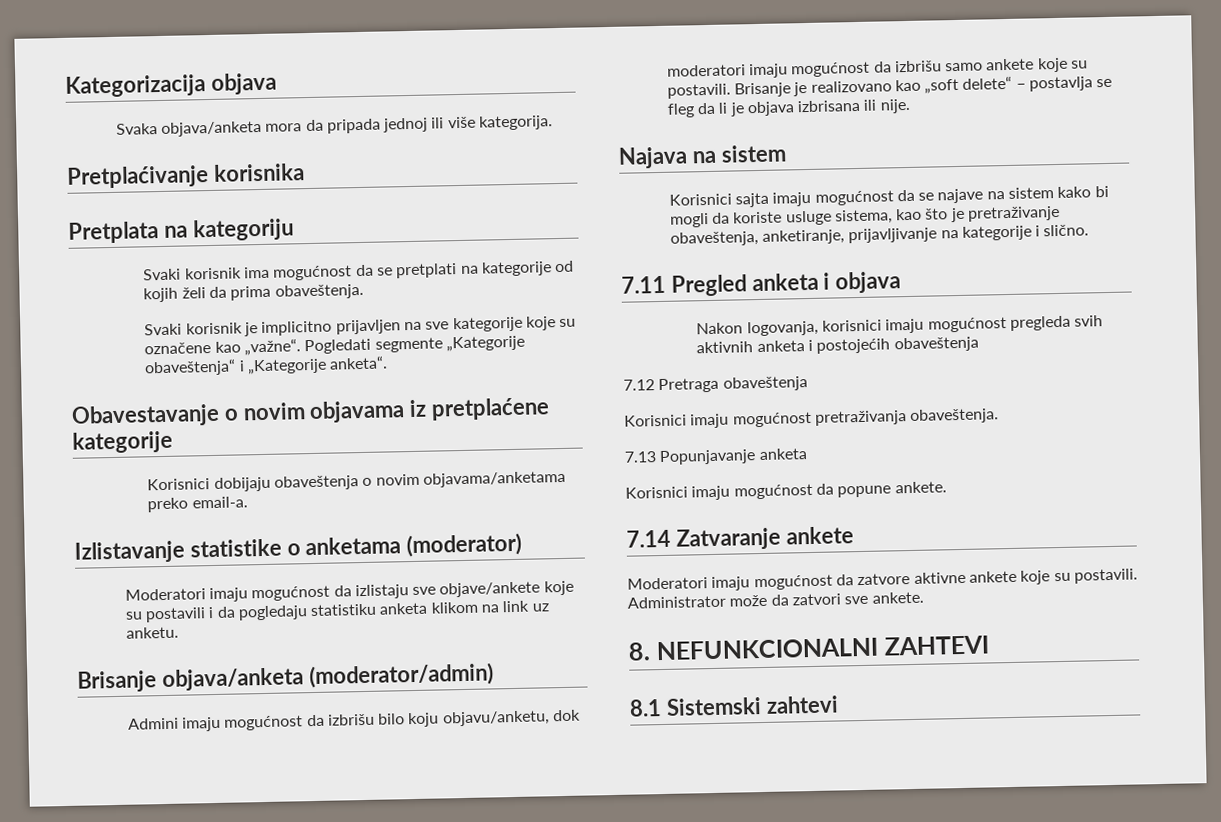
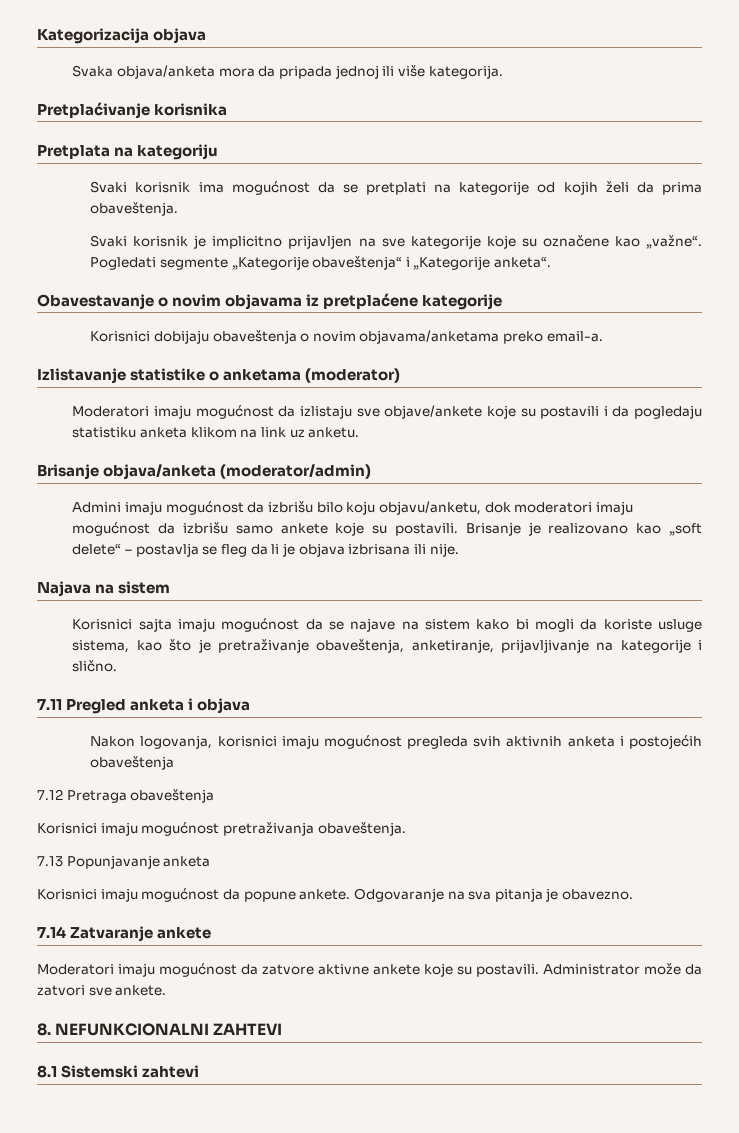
+ Odgovaranje na sva pitanja je obavezno.

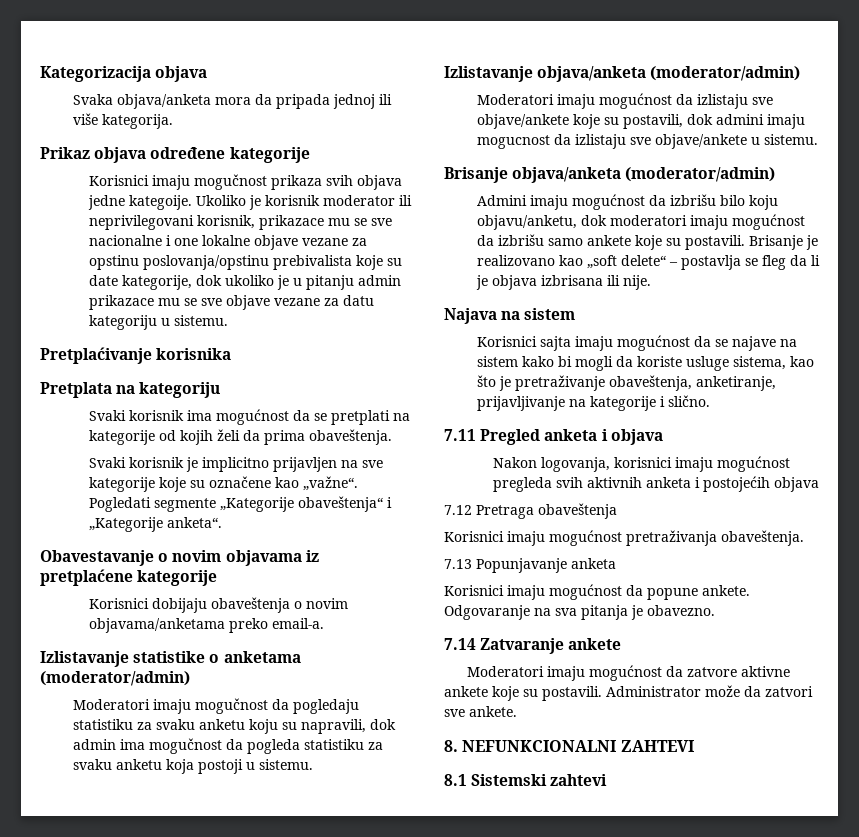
+ Prikaz objava određene kategorije
+ Korisnici imaju mogučnost prikaza svih objava jedne kategoije. Ukoliko je korisnik moderator ili neprivilegovani korisnik, prikazace mu se sve nacionalne i one lokalne objave vezane za opstinu poslovanja/opstinu prebivalista koje su date kategorije, dok ukoliko je u pitanju admin prikazace mu se sve objave vezane za datu kategoriju u sistemu.
- Izlistavanje statistike o anketama (moderator)
+ Izlistavanje statistike o anketama (moderator/admin)
+ Moderatori imaju mogučnost da pogledaju statistiku za svaku anketu koju su napravili, dok admin ima mogučnost da pogleda statistiku za svaku anketu koja postoji u sistemu.
+ Izlistavanje objava/anketa (moderator/admin)
- Moderatori imaju mogućnost da izlistaju sve objave/ankete koje su postavili i da pogledaju statistiku anketa klikom na link uz anketu.
+ Moderatori imaju mogućnost da izlistaju sve objave/ankete koje su postavili, dok admini imaju mogucnost da izlistaju sve objave/ankete u sistemu.
- Nakon logovanja, korisnici imaju mogućnost pregleda svih aktivnih anketa i postojećih obaveštenja
+ Nakon logovanja, korisnici imaju mogućnost pregleda svih aktivnih anketa i postojećih objava

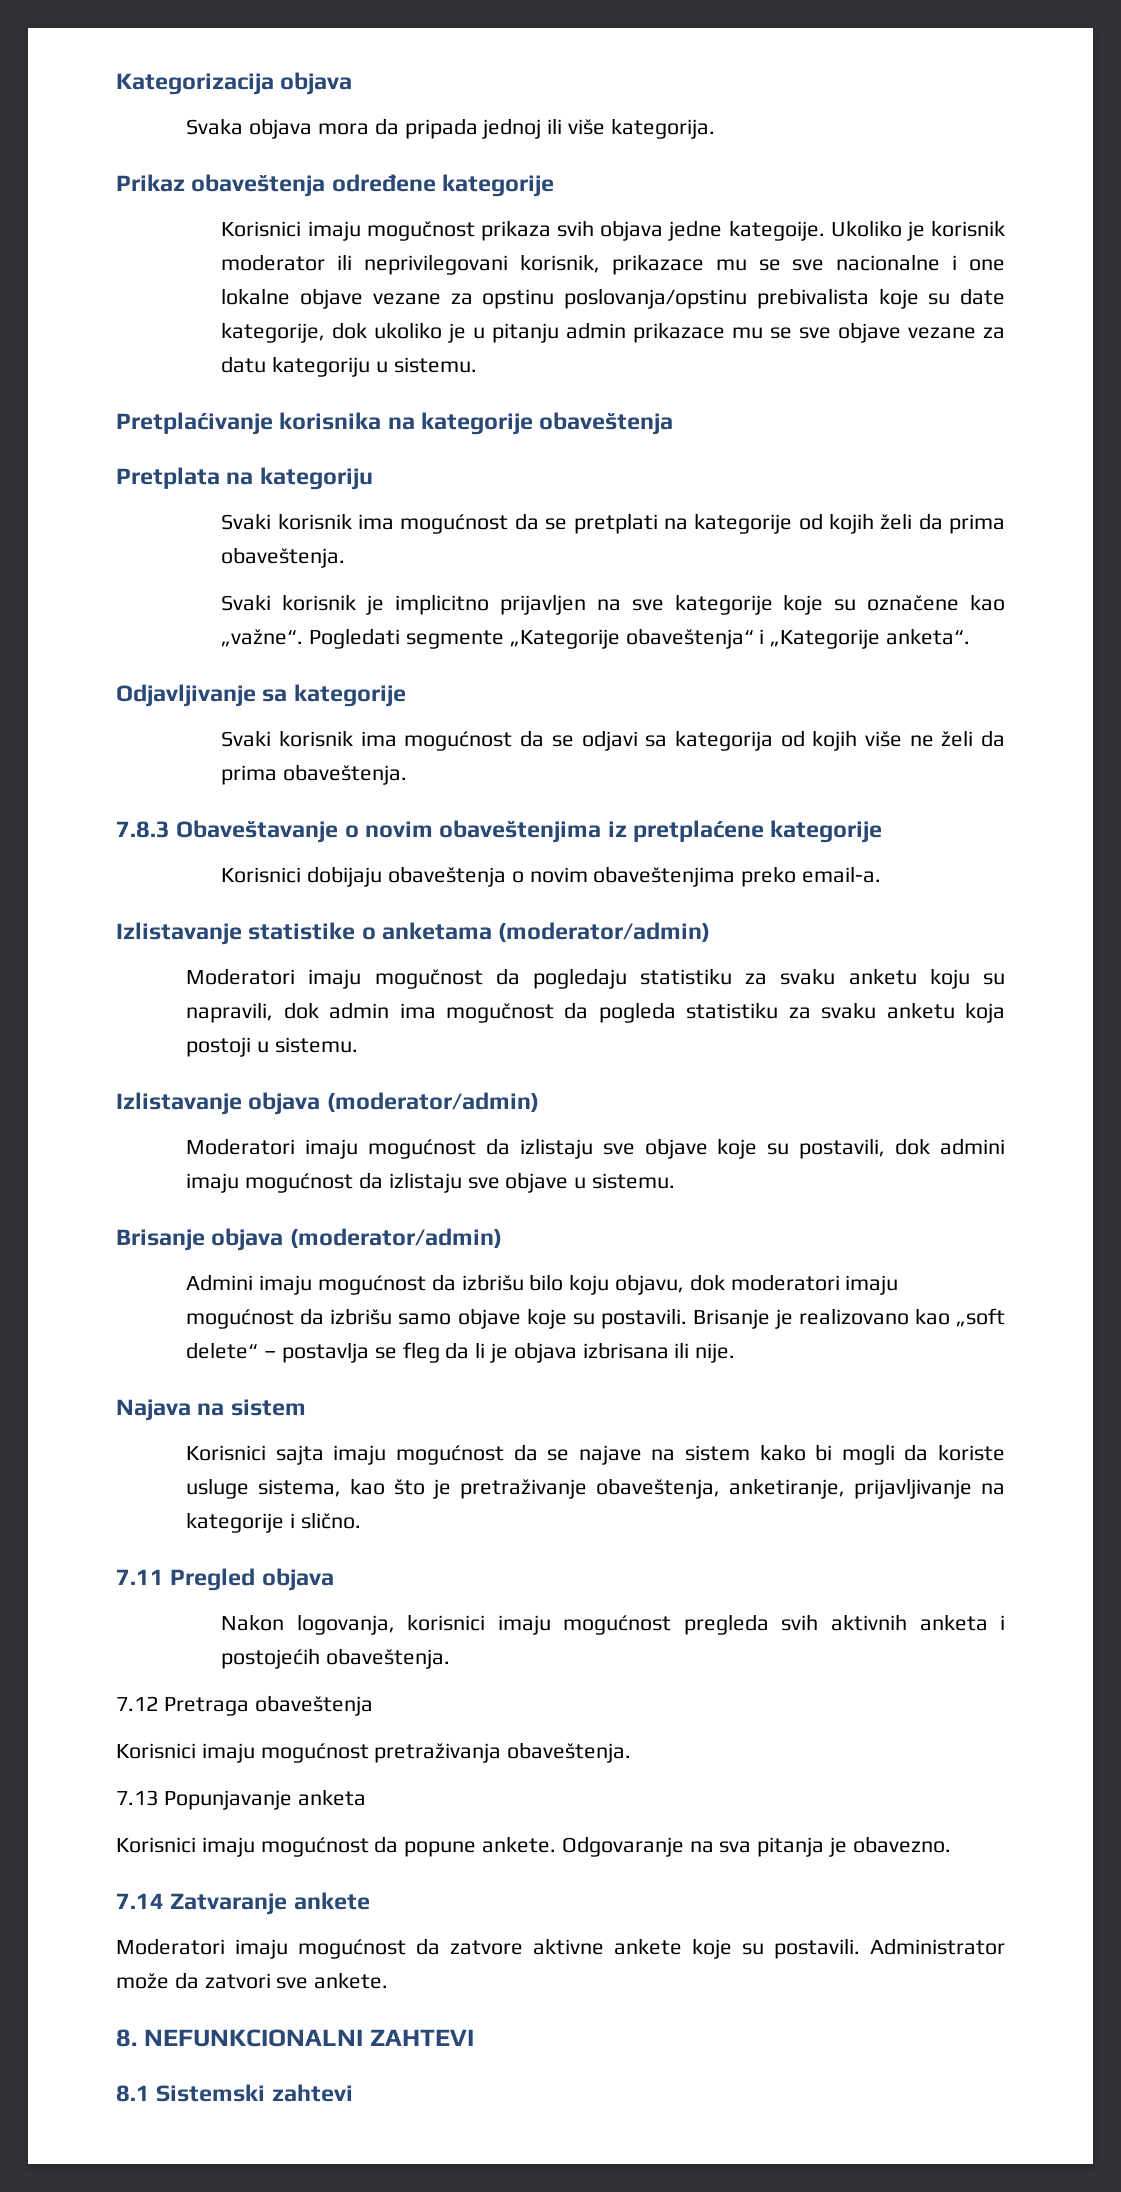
- Svaka objava/anketa mora da pripada jednoj ili više kategorija.
+ Svaka objava mora da pripada jednoj ili više kategorija.
- Prikaz objava određene kategorije
+ Prikaz obaveštenja određene kategorije
- Pretplaćivanje korisnika
+ Pretplaćivanje korisnika na kategorije obaveštenja
- Obavestavanje o novim objavama iz pretplaćene kategorije
+ Odjavljivanje sa kategorije
+ Svaki korisnik ima mogućnost da se odjavi sa kategorija od kojih više ne želi da prima obaveštenja.
+ 7.8.3 Obaveštavanje o novim obaveštenjima iz pretplaćene kategorije
- Korisnici dobijaju obaveštenja o novim objavama/anketama preko email-a.
+ Korisnici dobijaju obaveštenja o novim obaveštenjima preko email-a.
- Izlistavanje objava/anketa (moderator/admin)
+ Izlistavanje objava (moderator/admin)
- Moderatori imaju mogućnost da izlistaju sve objave/ankete koje su postavili, dok admini imaju mogucnost da izlistaju sve objave/ankete u sistemu.
+ Moderatori imaju mogućnost da izlistaju sve objave koje su postavili, dok admini imaju mogućnost da izlistaju sve objave u sistemu.
- Brisanje objava/anketa (moderator/admin)
+ Brisanje objava (moderator/admin)
- Admini imaju mogućnost da izbrišu bilo koju objavu/anketu, dok moderatori imaju mogućnost da izbrišu samo ankete koje su postavili.
+ Admini imaju mogućnost da izbrišu bilo koju objavu, dok moderatori imaju mogućnost da izbrišu samo objave koje su postavili.
- 7.11 Pregled anketa i objava
+ 7.11 Pregled objava
- Nakon logovanja, korisnici imaju mogućnost pregleda svih aktivnih anketa i postojećih objava
+ Nakon logovanja, korisnici imaju mogućnost pregleda svih aktivnih anketa i postojećih obaveštenja.

